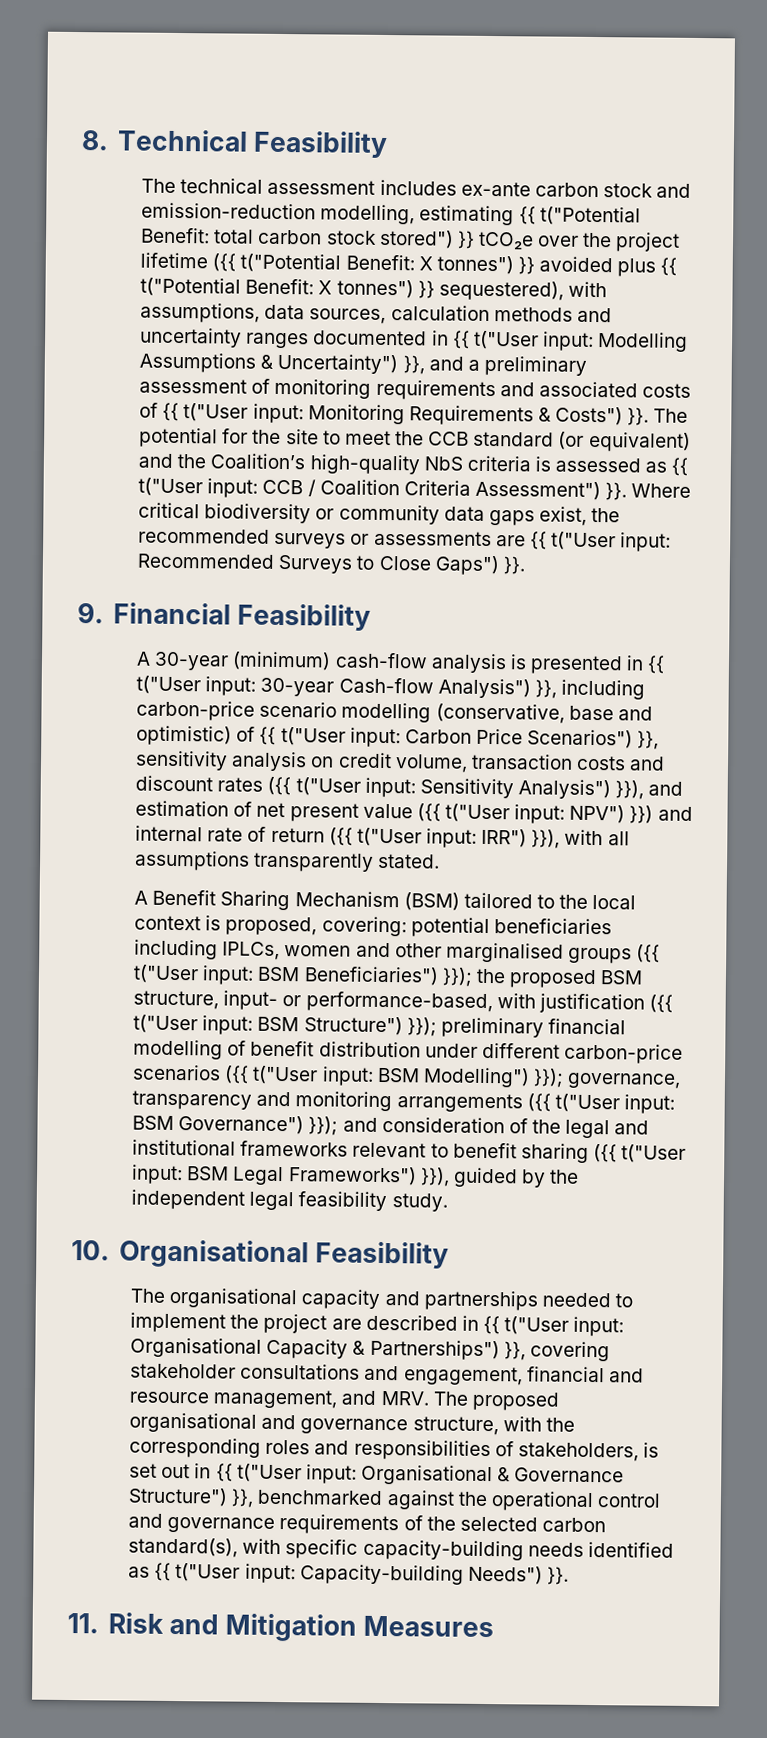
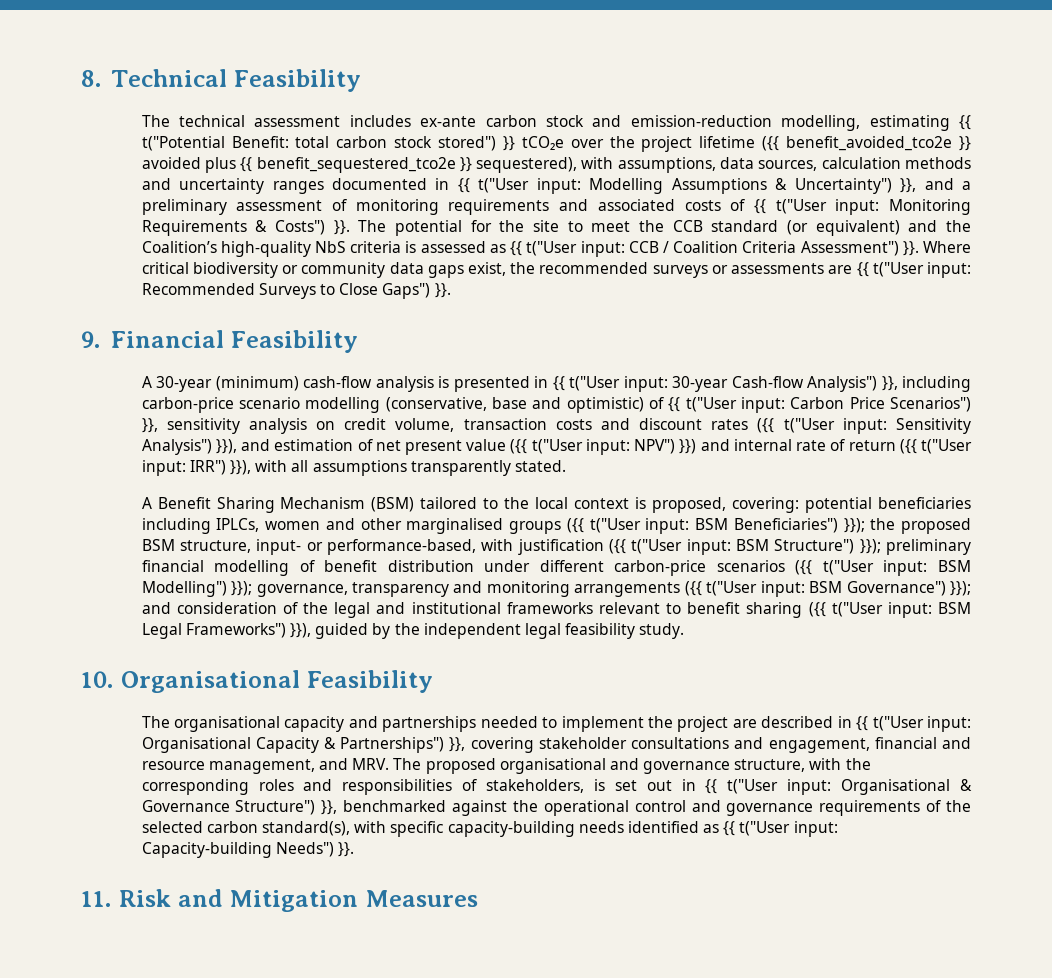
- total carbon stock stored") }} tCO₂e over the project lifetime ({{ t("Potential Benefit: X tonnes") }} avoided plus {{ t("Potential Benefit: X tonnes") }} sequestered), with assumptions, data sources, calculation methods and uncertainty ranges documented in {{ t("User input:
+ total carbon stock stored") }} tCO₂e over the project lifetime ({{ benefit_avoided_tco2e }} avoided plus {{ benefit_sequestered_tco2e }} sequestered), with assumptions, data sources, calculation methods and uncertainty ranges documented in {{ t("User input:

